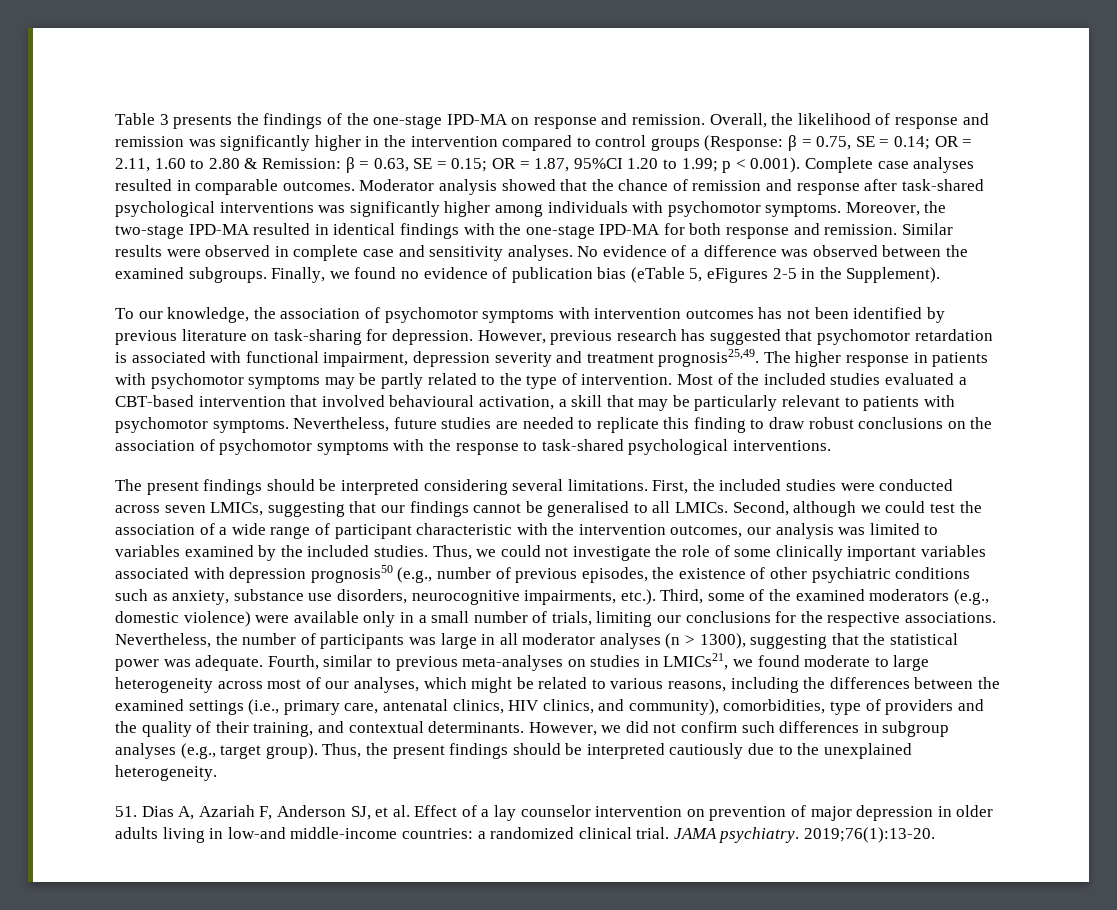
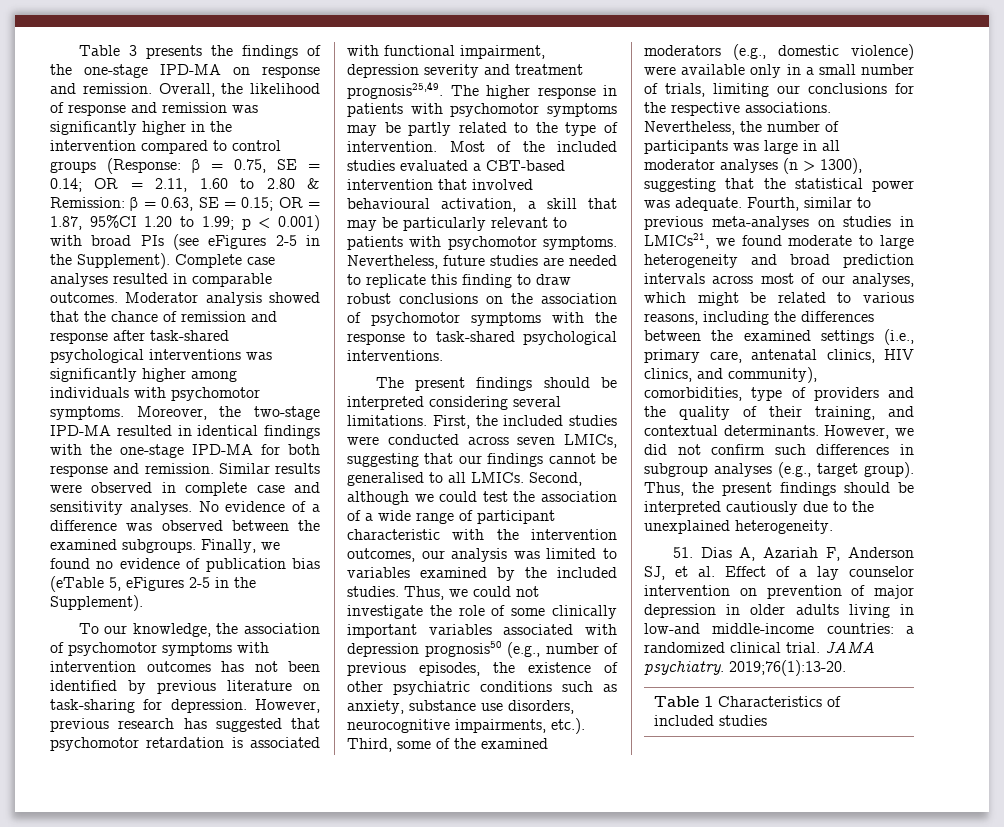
- Overall, the likelihood of response and remission was significantly higher in the intervention compared to control groups (Response: β = 0.75, SE = 0.14; OR = 2.11, 1.60 to 2.80 & Remission: β = 0.63, SE = 0.15; OR = 1.87, 95%CI 1.20 to 1.99; p < 0.001). Complete case analyses resulted in comparable outcomes.
+ Overall, the likelihood of response and remission was significantly higher in the intervention compared to control groups (Response: β = 0.75, SE = 0.14; OR = 2.11, 1.60 to 2.80 & Remission: β = 0.63, SE = 0.15; OR = 1.87, 95%CI 1.20 to 1.99; p < 0.001) with broad PIs (see eFigures 2-5 in the Supplement). Complete case analyses resulted in comparable outcomes.
- Fourth, similar to previous meta-analyses on studies in LMICs21, we found moderate to large heterogeneity across most of our analyses, which might be related to various reasons, including the differences between the examined settings (i.e., primary care, antenatal clinics, HIV clinics, and community), comorbidities, type of providers and the quality of their training, and contextual determinants.
+ Fourth, similar to previous meta-analyses on studies in LMICs21, we found moderate to large heterogeneity and broad prediction intervals across most of our analyses, which might be related to various reasons, including the differences between the examined settings (i.e., primary care, antenatal clinics, HIV clinics, and community), comorbidities, type of providers and the quality of their training, and contextual determinants.
+ Table 1 Characteristics of included studies

